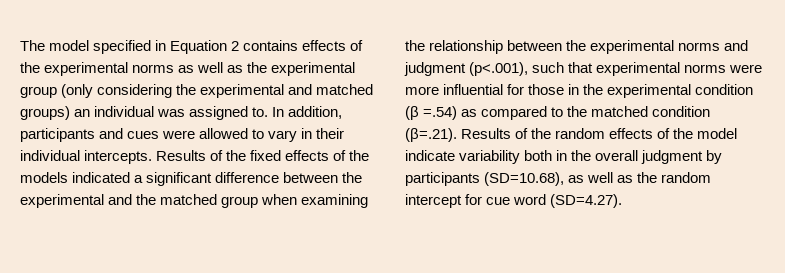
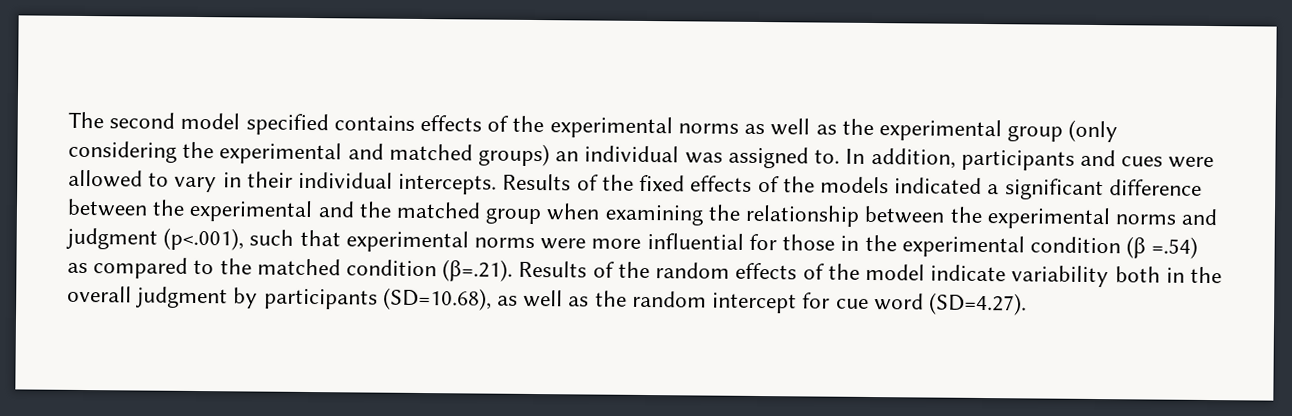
- The model specified in Equation 2 contains effects of the experimental norms as well as the experimental group (only considering the experimental and matched groups) an individual was assigned to.
+ The second model specified contains effects of the experimental norms as well as the experimental group (only considering the experimental and matched groups) an individual was assigned to.

